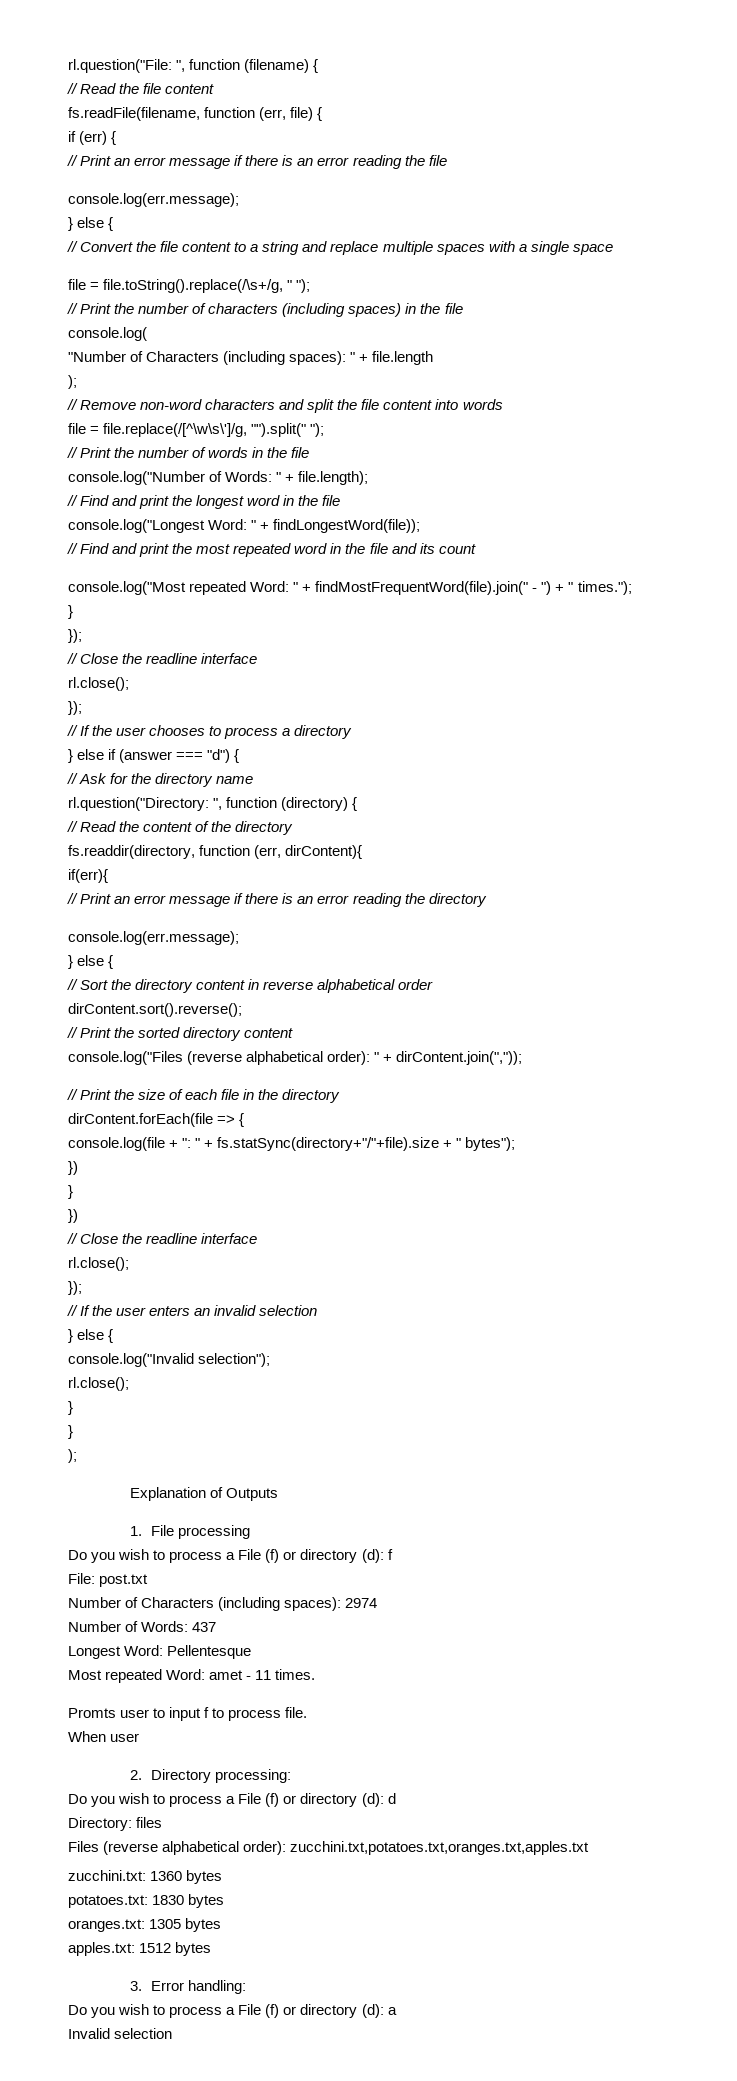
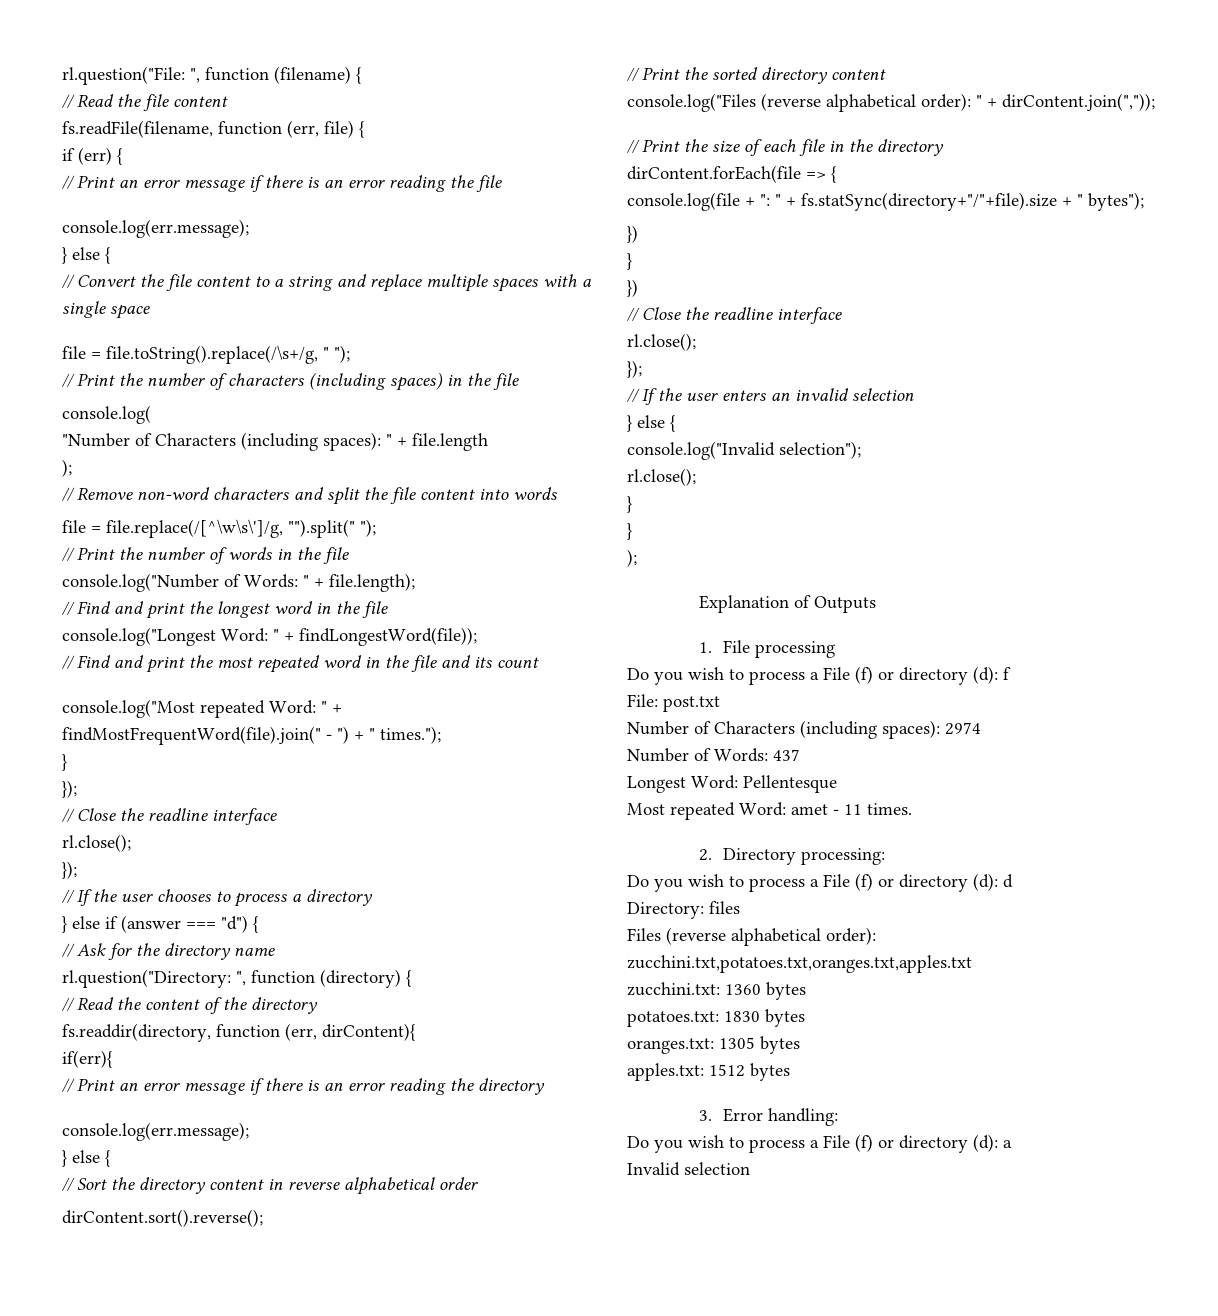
- Promts user to input f to process file.
- When user

